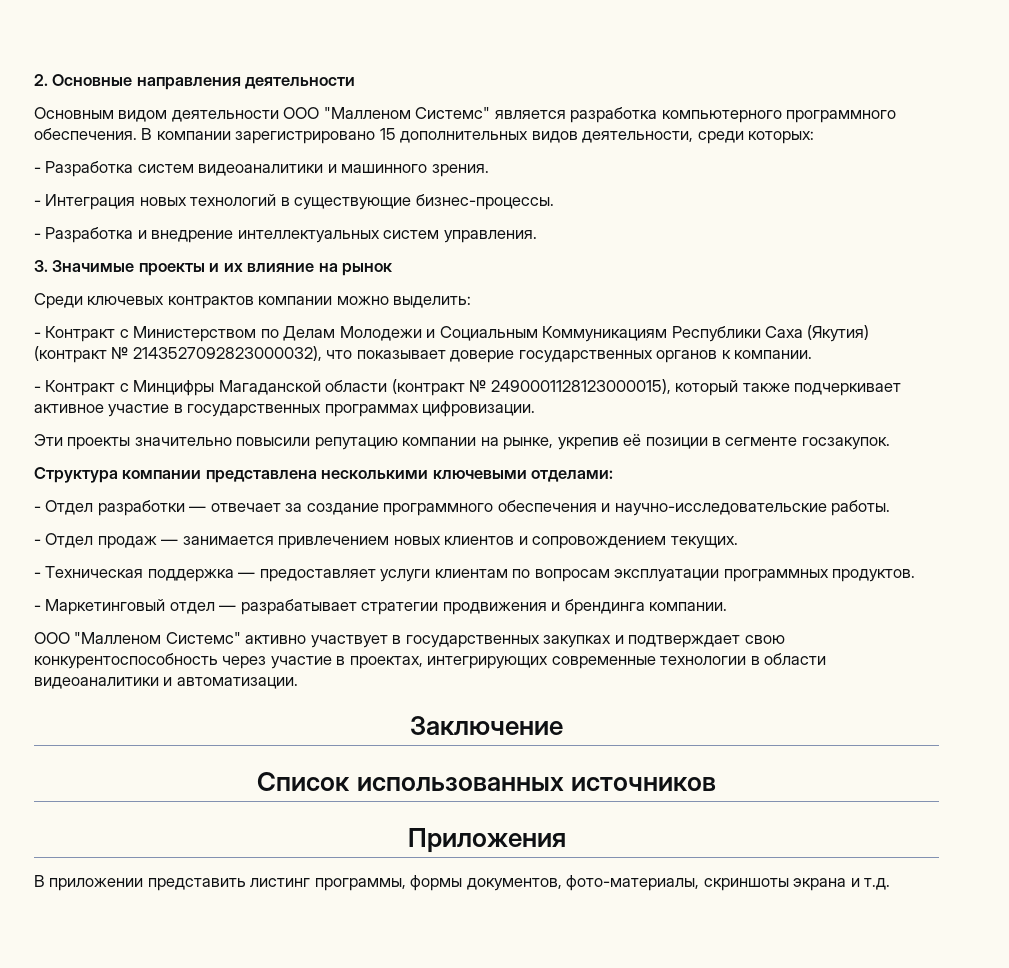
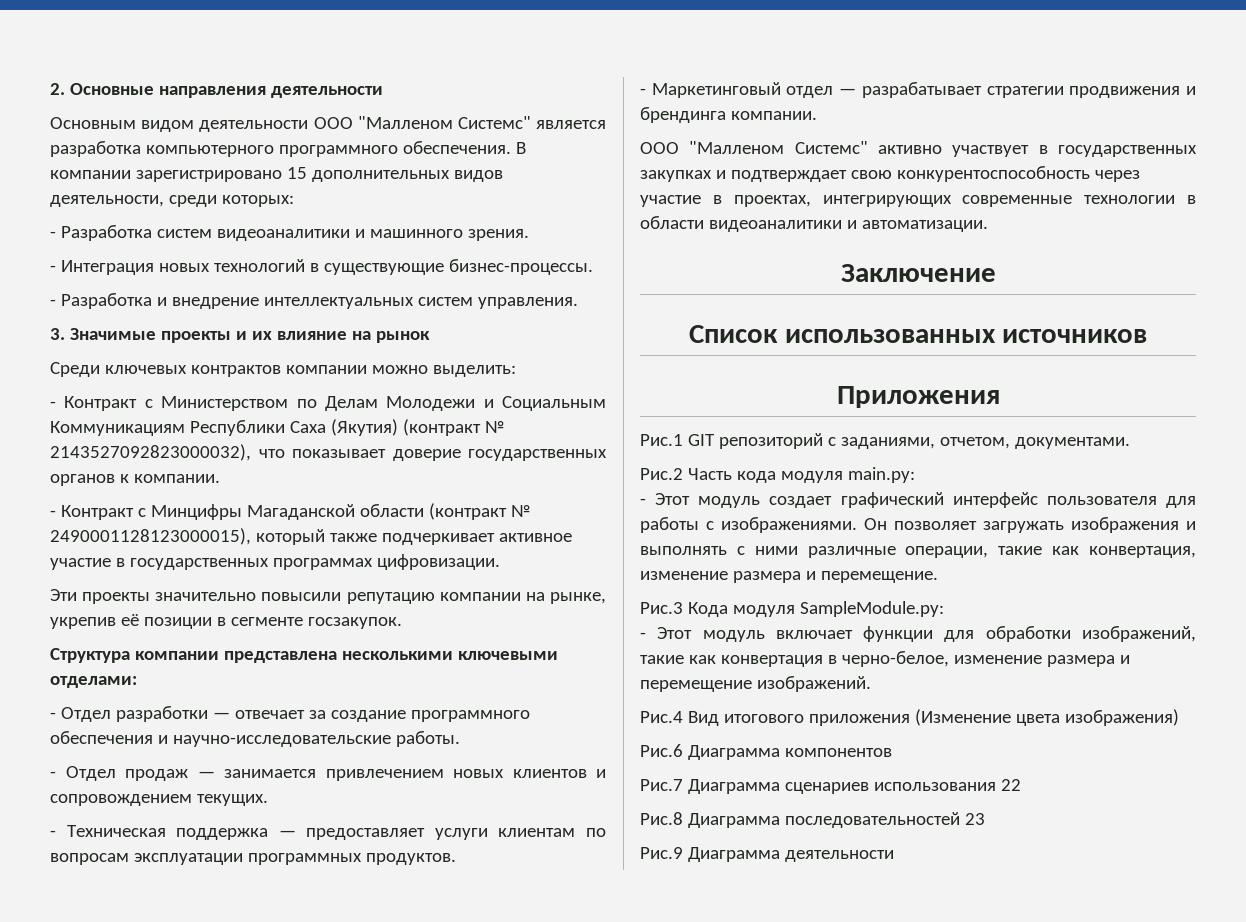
- В приложении представить листинг программы, формы документов, фото-материалы, скриншоты экрана и т.д.
+ Рис.1 GIT репозиторий с заданиями, отчетом, документами.
+ Рис.2 Часть кода модуля main.py:
+ - Этот модуль создает графический интерфейс пользователя для работы с изображениями. Он позволяет загружать изображения и выполнять с ними различные операции, такие как конвертация, изменение размера и перемещение.
+ Рис.3 Кода модуля SampleModule.py:
+ - Этот модуль включает функции для обработки изображений, такие как конвертация в черно-белое, изменение размера и перемещение изображений.
+ Рис.4 Вид итогового приложения (Изменение цвета изображения)
+ Рис.6 Диаграмма компонентов
+ Рис.7 Диаграмма сценариев использования 22
+ Рис.8 Диаграмма последовательностей 23
+ Рис.9 Диаграмма деятельности

